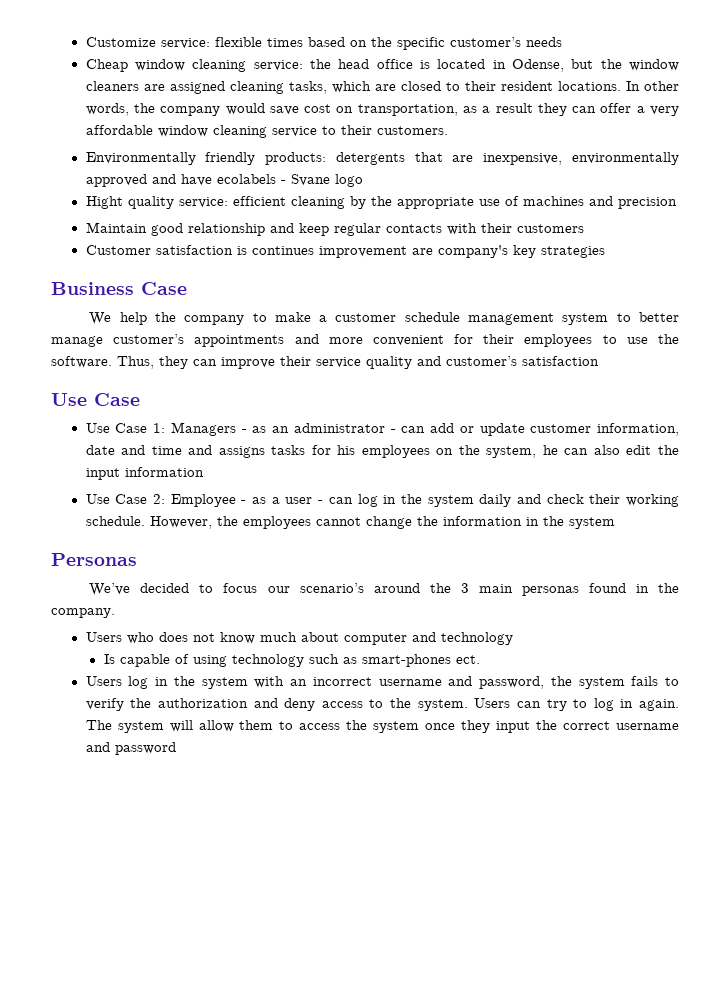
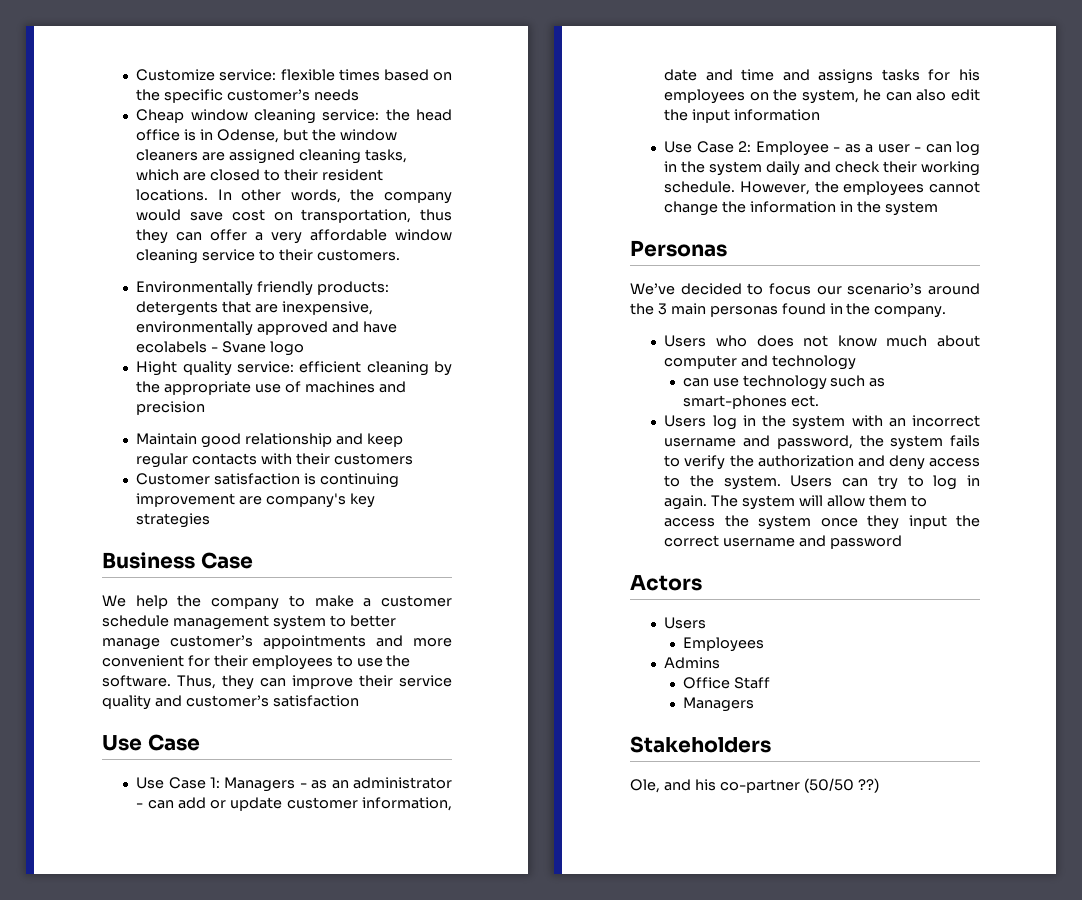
- Cheap window cleaning service: the head office is located in Odense, but the window cleaners are assigned cleaning tasks, which are closed to their resident locations.
+ Cheap window cleaning service: the head office is in Odense, but the window cleaners are assigned cleaning tasks, which are closed to their resident locations.
- In other words, the company would save cost on transportation, as a result they can offer a very affordable window cleaning service to their customers.
+ In other words, the company would save cost on transportation, thus they can offer a very affordable window cleaning service to their customers.
- Customer satisfaction is continues improvement are company's key strategies
+ Customer satisfaction is continuing improvement are company's key strategies
- Is capable of using technology such as smart-phones ect.
+ can use technology such as smart-phones ect.
+ Actors
+ Users
+ Employees
+ Admins
+ Office Staff
+ Managers
+ Stakeholders
+ Ole, and his co-partner (50/50 ??)

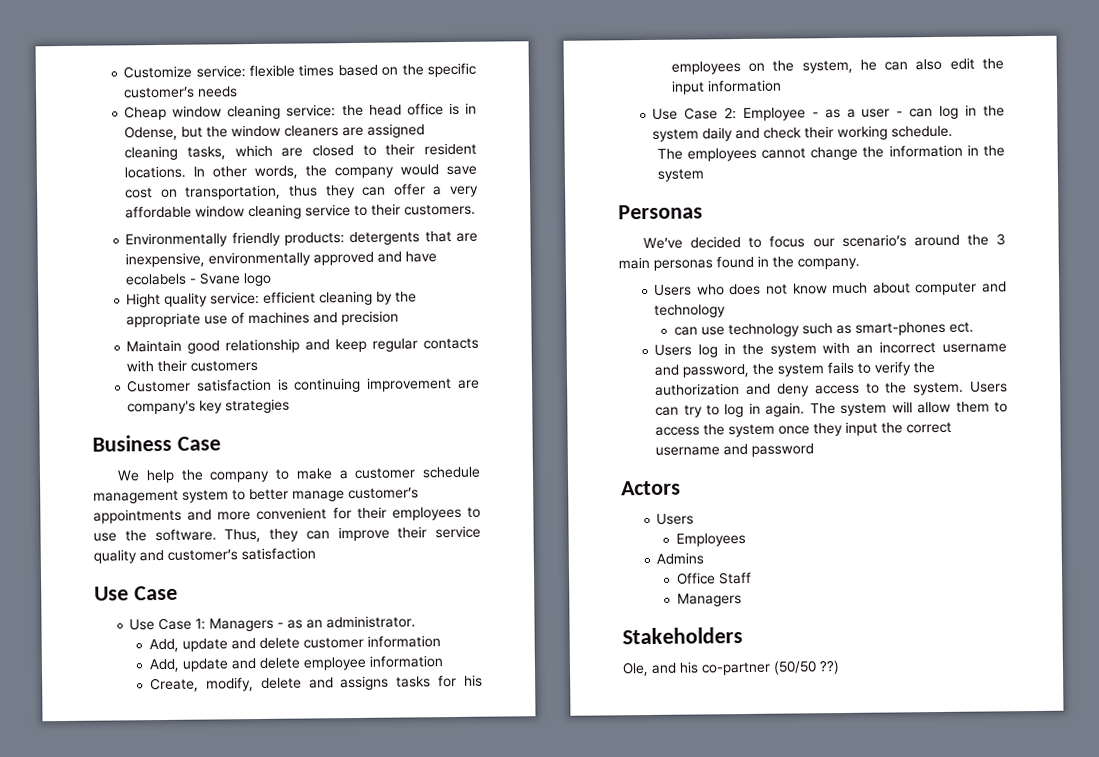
- Use Case 1: Managers - as an administrator - can add or update customer information, date and time and assigns tasks for his employees on the system, he can also edit the input information
+ Use Case 1: Managers - as an administrator.
+ Add, update and delete customer information
+ Add, update and delete employee information
+ Create, modify, delete and assigns tasks for his employees on the system, he can also edit the input information
- Use Case 2: Employee - as a user - can log in the system daily and check their working schedule. However, the employees cannot change the information in the system
+ Use Case 2: Employee - as a user - can log in the system daily and check their working schedule.
+ The employees cannot change the information in the system

